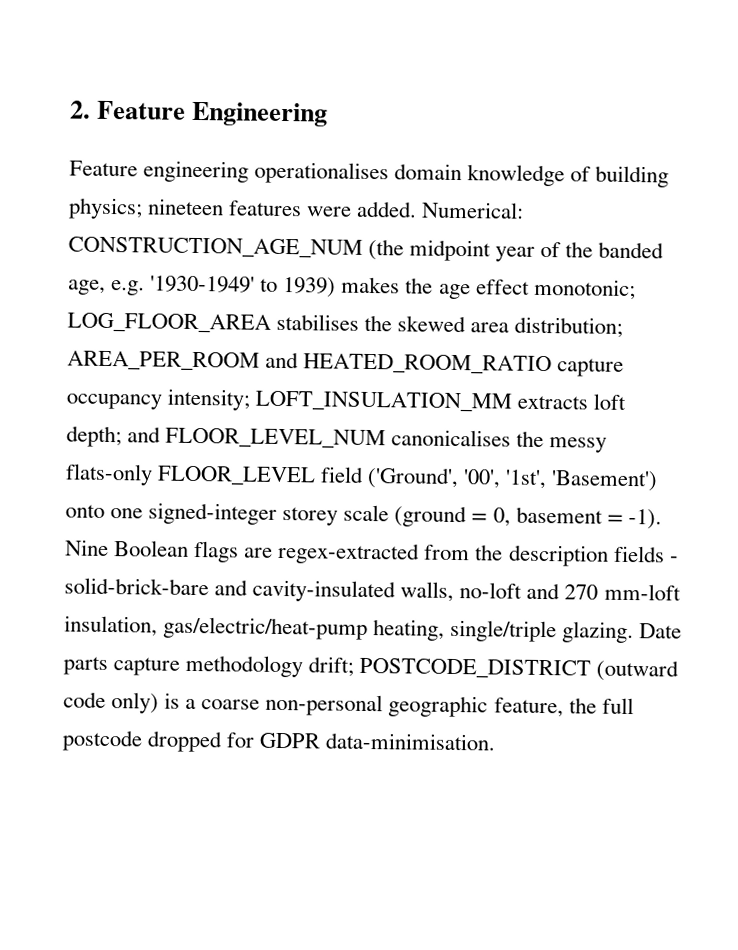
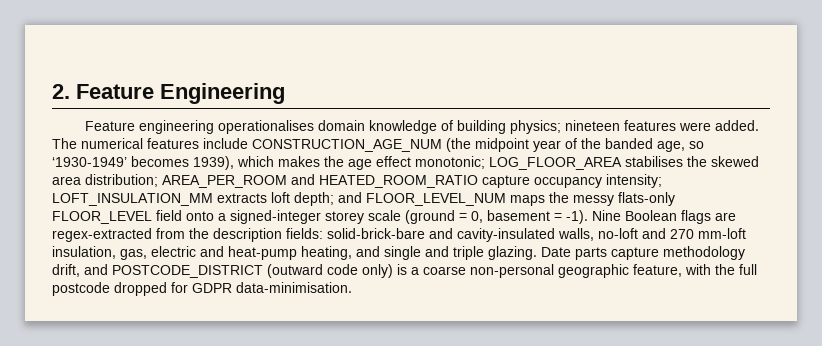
- Numerical: CONSTRUCTION_AGE_NUM (the midpoint year of the banded age, e.g. '1930-1949' to 1939) makes the age effect monotonic; LOG_FLOOR_AREA stabilises the skewed area distribution; AREA_PER_ROOM and HEATED_ROOM_RATIO capture occupancy intensity; LOFT_INSULATION_MM extracts loft depth; and FLOOR_LEVEL_NUM canonicalises the messy flats-only FLOOR_LEVEL field ('Ground', '00', '1st', 'Basement') onto one signed-integer storey scale (ground = 0, basement = -1).
+ The numerical features include CONSTRUCTION_AGE_NUM (the midpoint year of the banded age, so ‘1930-1949’ becomes 1939), which makes the age effect monotonic; LOG_FLOOR_AREA stabilises the skewed area distribution; AREA_PER_ROOM and HEATED_ROOM_RATIO capture occupancy intensity; LOFT_INSULATION_MM extracts loft depth; and FLOOR_LEVEL_NUM maps the messy flats-only FLOOR_LEVEL field onto a signed-integer storey scale (ground = 0, basement = -1).
- Nine Boolean flags are regex-extracted from the description fields - solid-brick-bare and cavity-insulated walls, no-loft and 270 mm-loft insulation, gas/electric/heat-pump heating, single/triple glazing.
+ Nine Boolean flags are regex-extracted from the description fields: solid-brick-bare and cavity-insulated walls, no-loft and 270 mm-loft insulation, gas, electric and heat-pump heating, and single and triple glazing.
- Date parts capture methodology drift; POSTCODE_DISTRICT (outward code only) is a coarse non-personal geographic feature, the full postcode dropped for GDPR data-minimisation.
+ Date parts capture methodology drift, and POSTCODE_DISTRICT (outward code only) is a coarse non-personal geographic feature, with the full postcode dropped for GDPR data-minimisation.

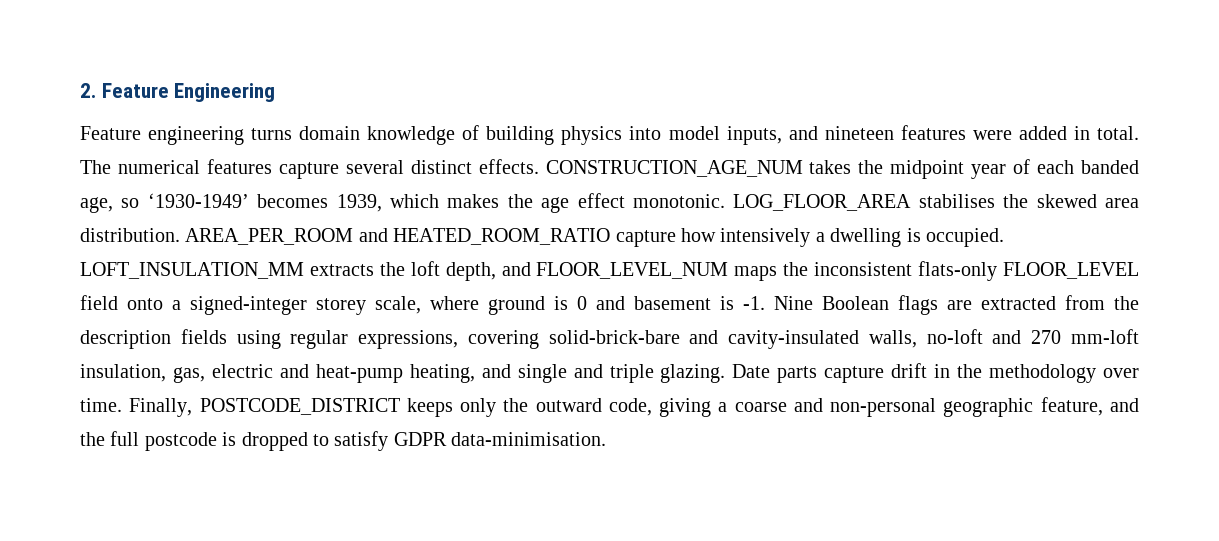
- Feature engineering operationalises domain knowledge of building physics; nineteen features were added. The numerical features include CONSTRUCTION_AGE_NUM (the midpoint year of the banded age, so ‘1930-1949’ becomes 1939), which makes the age effect monotonic; LOG_FLOOR_AREA stabilises the skewed area distribution; AREA_PER_ROOM and HEATED_ROOM_RATIO capture occupancy intensity; LOFT_INSULATION_MM extracts loft depth; and FLOOR_LEVEL_NUM maps the messy flats-only FLOOR_LEVEL field onto a signed-integer storey scale (ground = 0, basement = -1).
+ Feature engineering turns domain knowledge of building physics into model inputs, and nineteen features were added in total. The numerical features capture several distinct effects. CONSTRUCTION_AGE_NUM takes the midpoint year of each banded age, so ‘1930-1949’ becomes 1939, which makes the age effect monotonic. LOG_FLOOR_AREA stabilises the skewed area distribution. AREA_PER_ROOM and HEATED_ROOM_RATIO capture how intensively a dwelling is occupied. LOFT_INSULATION_MM extracts the loft depth, and FLOOR_LEVEL_NUM maps the inconsistent flats-only FLOOR_LEVEL field onto a signed-integer storey scale, where ground is 0 and basement is -1.
- Nine Boolean flags are regex-extracted from the description fields: solid-brick-bare and cavity-insulated walls, no-loft and 270 mm-loft insulation, gas, electric and heat-pump heating, and single and triple glazing.
+ Nine Boolean flags are extracted from the description fields using regular expressions, covering solid-brick-bare and cavity-insulated walls, no-loft and 270 mm-loft insulation, gas, electric and heat-pump heating, and single and triple glazing.
- Date parts capture methodology drift, and POSTCODE_DISTRICT (outward code only) is a coarse non-personal geographic feature, with the full postcode dropped for GDPR data-minimisation.
+ Date parts capture drift in the methodology over time. Finally, POSTCODE_DISTRICT keeps only the outward code, giving a coarse and non-personal geographic feature, and the full postcode is dropped to satisfy GDPR data-minimisation.

